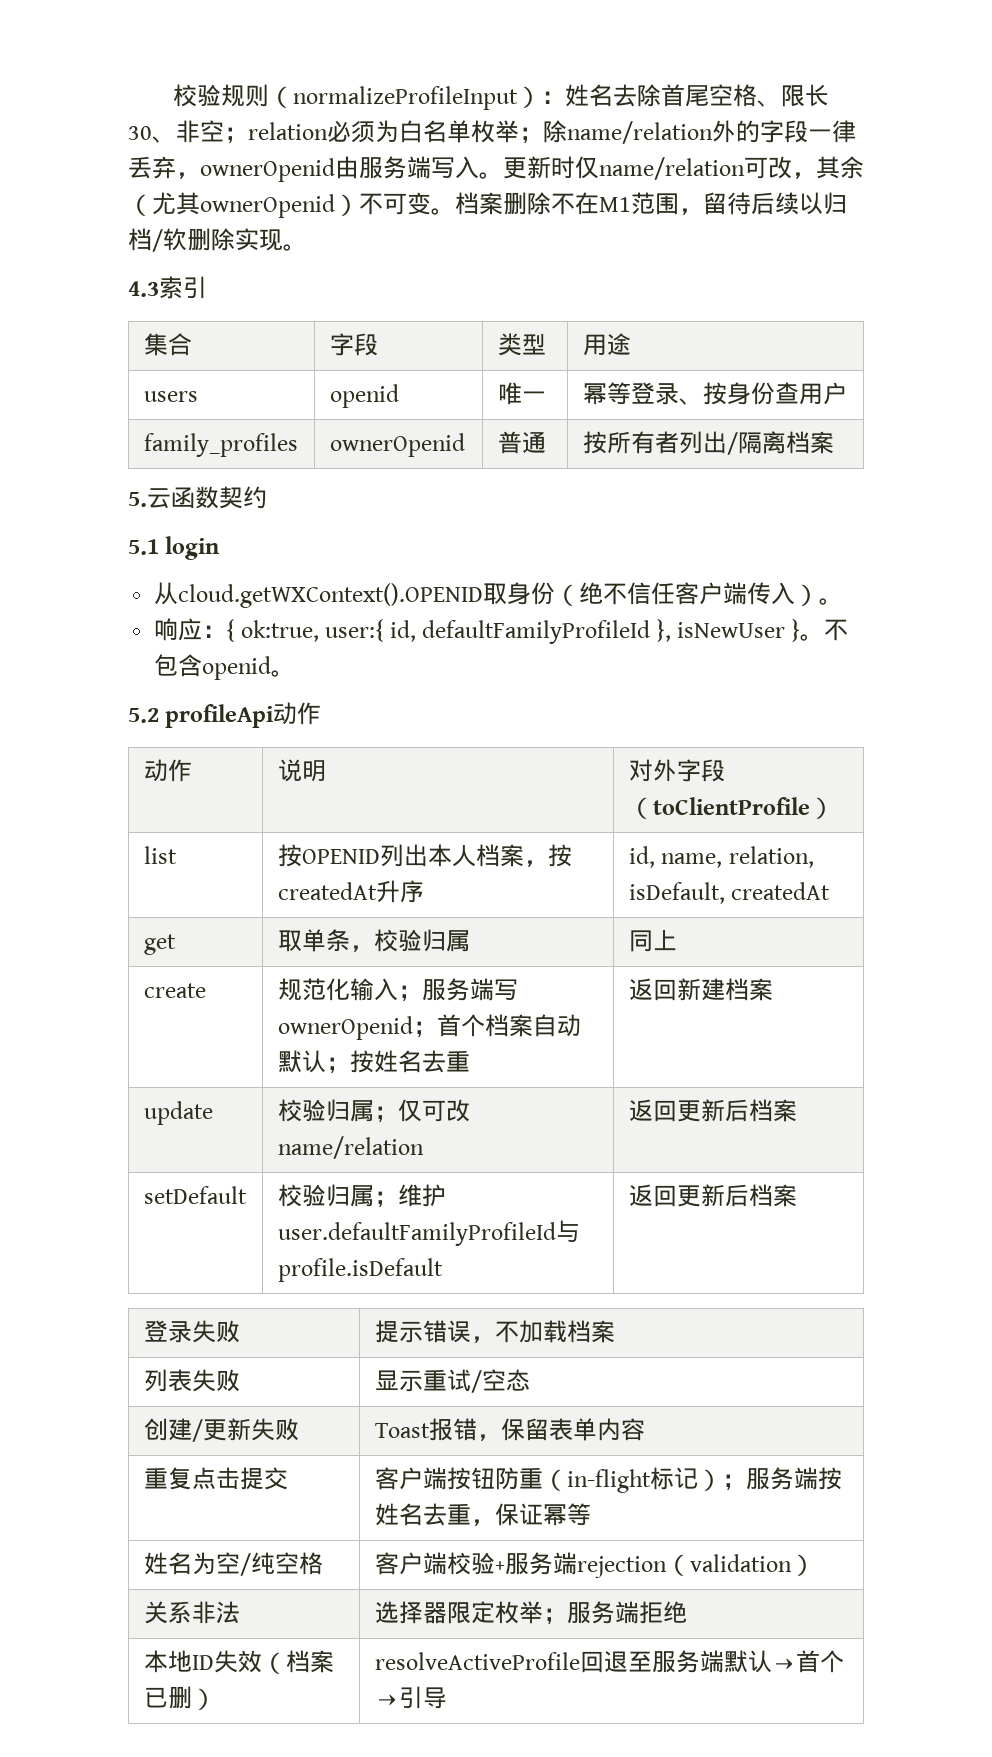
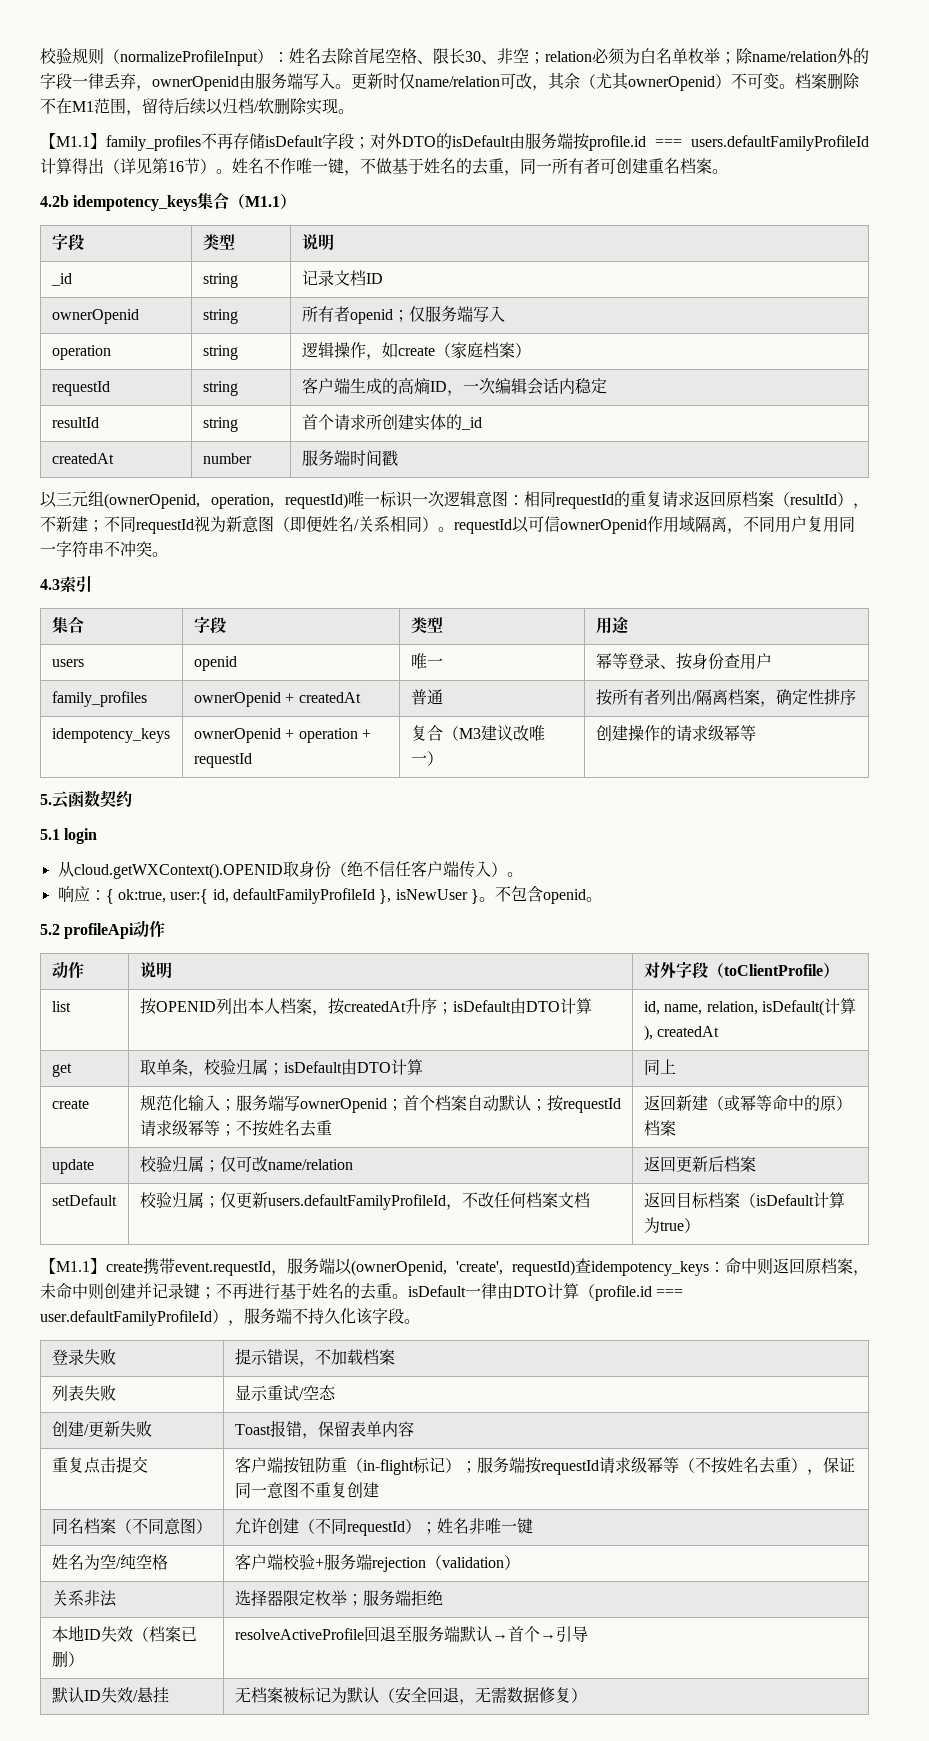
+ 【M1.1】family_profiles不再存储isDefault字段；对外DTO的isDefault由服务端按profile.id === users.defaultFamilyProfileId计算得出（详见第16节）。姓名不作唯一键，不做基于姓名的去重，同一所有者可创建重名档案。
+ 4.2b idempotency_keys集合（M1.1）
+ 字段 | 类型 | 说明
+ _id | string | 记录文档ID
+ ownerOpenid | string | 所有者openid；仅服务端写入
+ operation | string | 逻辑操作，如create（家庭档案）
+ requestId | string | 客户端生成的高熵ID，一次编辑会话内稳定
+ resultId | string | 首个请求所创建实体的_id
+ createdAt | number | 服务端时间戳
+ 以三元组(ownerOpenid, operation, requestId)唯一标识一次逻辑意图：相同requestId的重复请求返回原档案（resultId），不新建；不同requestId视为新意图（即便姓名/关系相同）。requestId以可信ownerOpenid作用域隔离，不同用户复用同一字符串不冲突。
- family_profiles | ownerOpenid | 普通 | 按所有者列出/隔离档案
+ family_profiles | ownerOpenid + createdAt | 普通 | 按所有者列出/隔离档案，确定性排序
+ idempotency_keys | ownerOpenid + operation + requestId | 复合（M3建议改唯一） | 创建操作的请求级幂等
- list | 按OPENID列出本人档案，按createdAt升序 | id, name, relation, isDefault, createdAt
+ list | 按OPENID列出本人档案，按createdAt升序；isDefault由DTO计算 | id, name, relation, isDefault(计算), createdAt
- get | 取单条，校验归属 | 同上
+ get | 取单条，校验归属；isDefault由DTO计算 | 同上
- create | 规范化输入；服务端写ownerOpenid；首个档案自动默认；按姓名去重 | 返回新建档案
+ create | 规范化输入；服务端写ownerOpenid；首个档案自动默认；按requestId请求级幂等；不按姓名去重 | 返回新建（或幂等命中的原）档案
- setDefault | 校验归属；维护user.defaultFamilyProfileId与profile.isDefault | 返回更新后档案
+ setDefault | 校验归属；仅更新users.defaultFamilyProfileId，不改任何档案文档 | 返回目标档案（isDefault计算为true）
+ 【M1.1】create携带event.requestId，服务端以(ownerOpenid, 'create', requestId)查idempotency_keys：命中则返回原档案，未命中则创建并记录键；不再进行基于姓名的去重。isDefault一律由DTO计算（profile.id === user.defaultFamilyProfileId），服务端不持久化该字段。
- 重复点击提交 | 客户端按钮防重（in-flight标记）；服务端按姓名去重，保证幂等
+ 重复点击提交 | 客户端按钮防重（in-flight标记）；服务端按requestId请求级幂等（不按姓名去重），保证同一意图不重复创建
+ 同名档案（不同意图） | 允许创建（不同requestId）；姓名非唯一键
+ 默认ID失效/悬挂 | 无档案被标记为默认（安全回退，无需数据修复）

